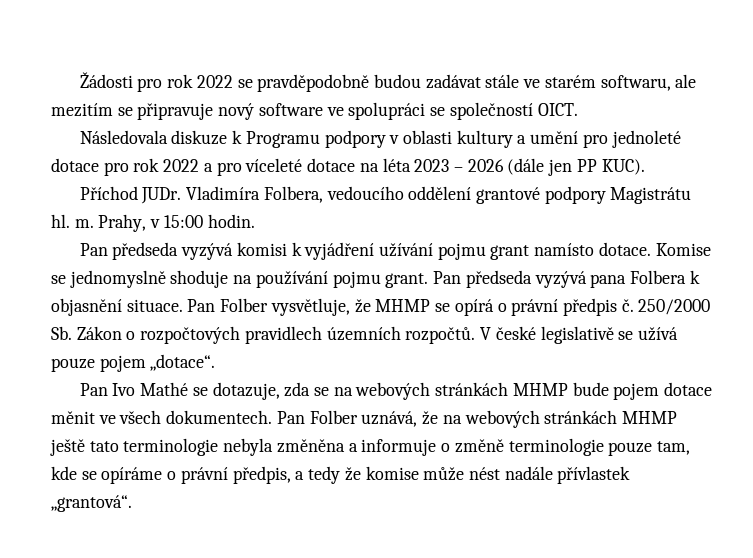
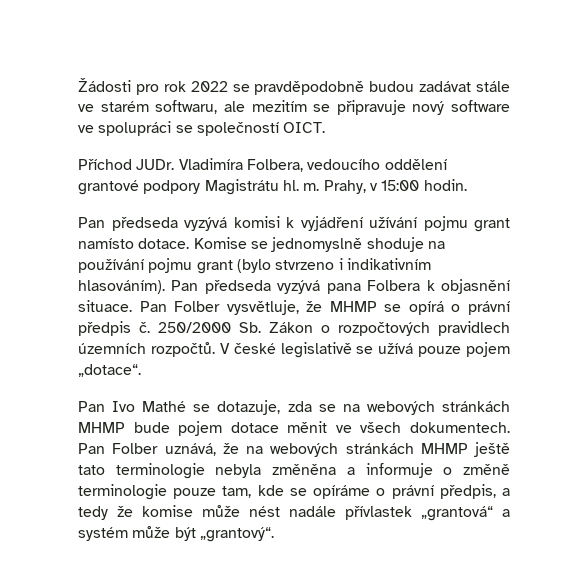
- Následovala diskuze k Programu podpory v oblasti kultury a umění pro jednoleté dotace pro rok 2022 a pro víceleté dotace na léta 2023 – 2026 (dále jen PP KUC).
- Komise se jednomyslně shoduje na používání pojmu grant.
+ Komise se jednomyslně shoduje na používání pojmu grant (bylo stvrzeno i indikativním hlasováním).
- Pan Folber uznává, že na webových stránkách MHMP ještě tato terminologie nebyla změněna a informuje o změně terminologie pouze tam, kde se opíráme o právní předpis, a tedy že komise může nést nadále přívlastek „grantová“.
+ Pan Folber uznává, že na webových stránkách MHMP ještě tato terminologie nebyla změněna a informuje o změně terminologie pouze tam, kde se opíráme o právní předpis, a tedy že komise může nést nadále přívlastek „grantová“ a systém může být „grantový“.

